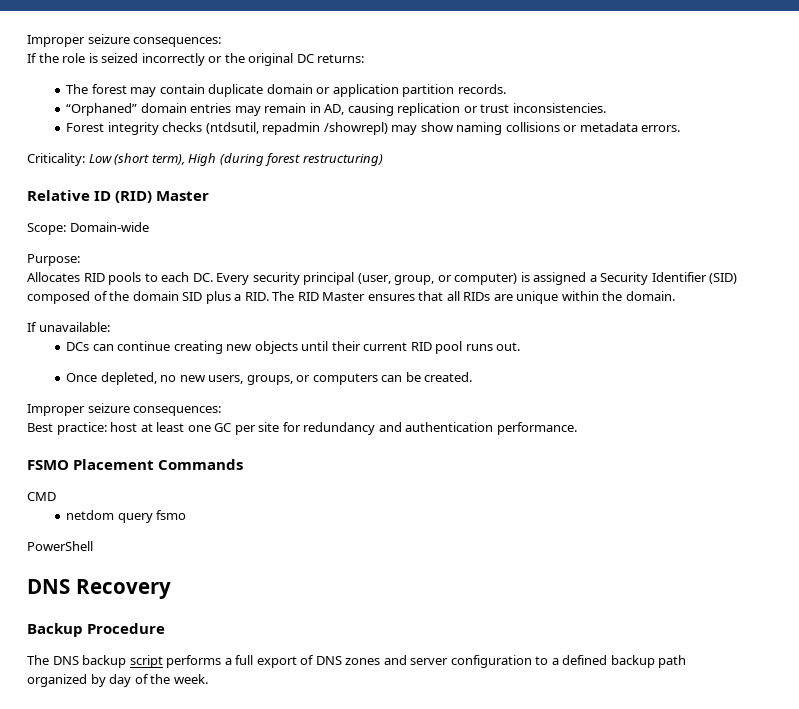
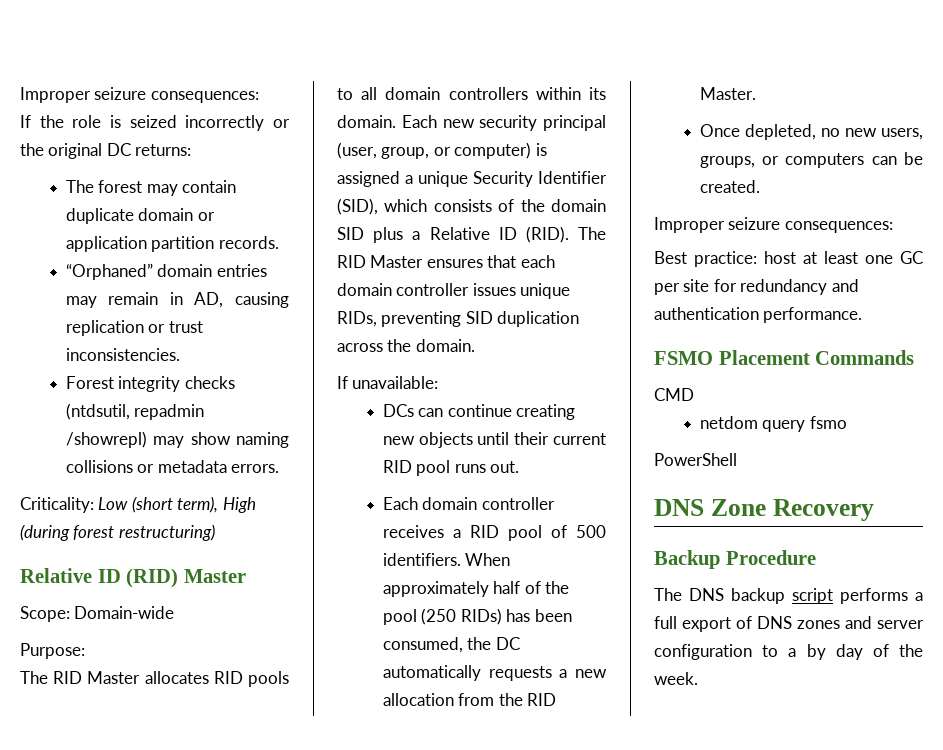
- Allocates RID pools to each DC. Every security principal (user, group, or computer) is assigned a Security Identifier (SID) composed of the domain SID plus a RID. The RID Master ensures that all RIDs are unique within the domain.
+ The RID Master allocates RID pools to all domain controllers within its domain. Each new security principal (user, group, or computer) is assigned a unique Security Identifier (SID), which consists of the domain SID plus a Relative ID (RID). The RID Master ensures that each domain controller issues unique RIDs, preventing SID duplication across the domain.
+ Each domain controller receives a RID pool of 500 identifiers. When approximately half of the pool (250 RIDs) has been consumed, the DC automatically requests a new allocation from the RID Master.
- DNS Recovery
+ DNS Zone Recovery
- The DNS backup script performs a full export of DNS zones and server configuration to a defined backup path organized by day of the week.
+ The DNS backup script performs a full export of DNS zones and server configuration to a by day of the week.

